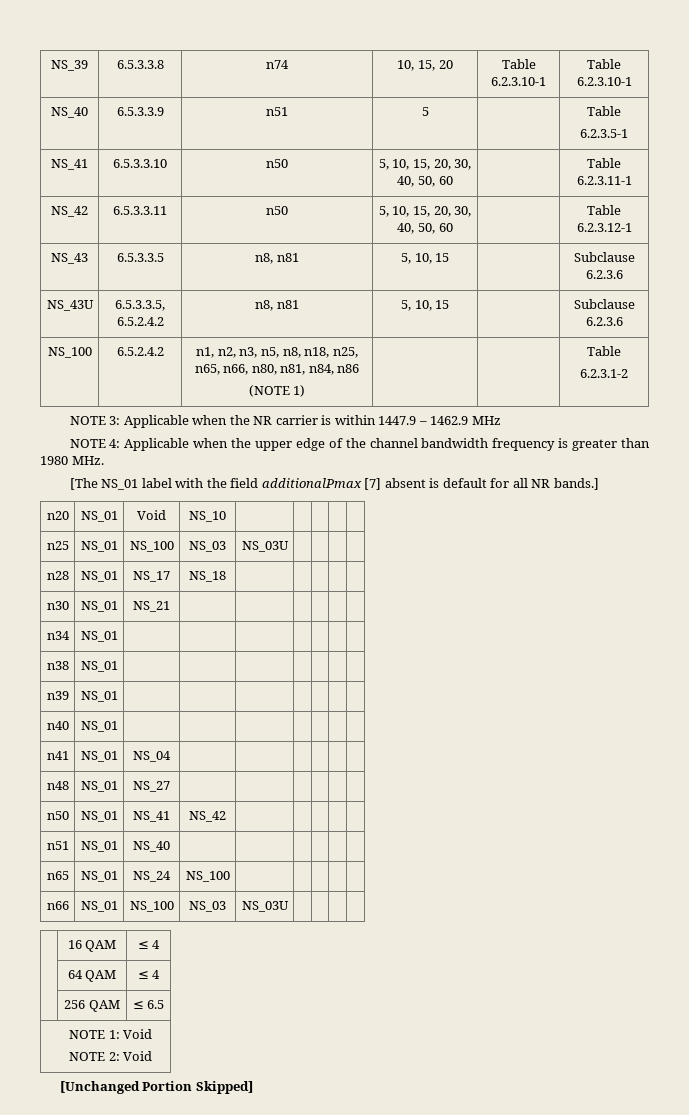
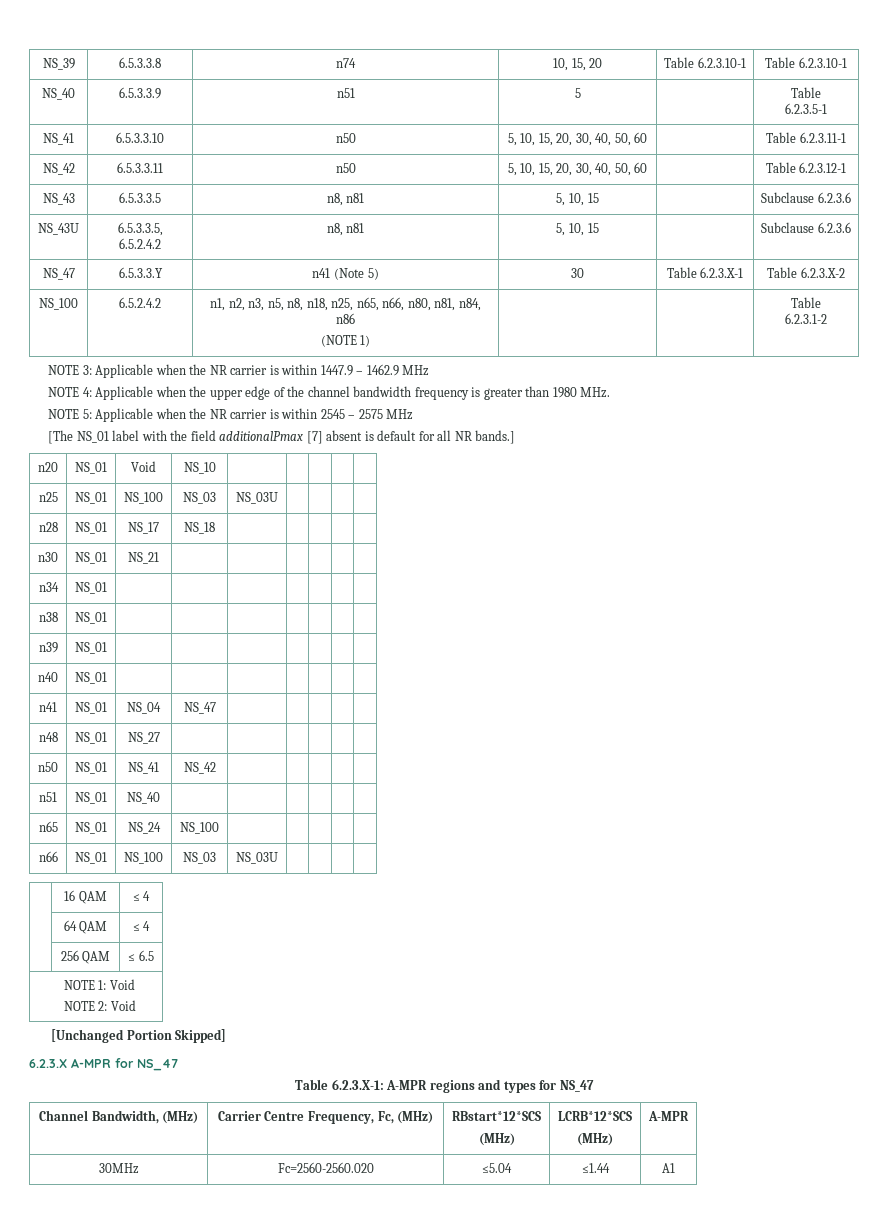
+ NS_47 | 6.5.3.3.Y | n41 (Note 5) | 30 | Table 6.2.3.X-1 | Table 6.2.3.X-2
+ NOTE 5: Applicable when the NR carrier is within 2545 – 2575 MHz
- n41 | NS_01 | NS_04 | | | | | |
+ n41 | NS_01 | NS_04 | NS_47 | | | | |
+ 6.2.3.X A-MPR for NS_47
+ Table 6.2.3.X-1: A-MPR regions and types for NS_47
+ Channel Bandwidth, (MHz) | Carrier Centre Frequency, Fc, (MHz) | RBstart*12*SCS
+ (MHz) | LCRB*12*SCS
+ (MHz) | A-MPR
+ 30MHz | Fc=2560-2560.020 | ≤5.04 | ≤1.44 | A1

